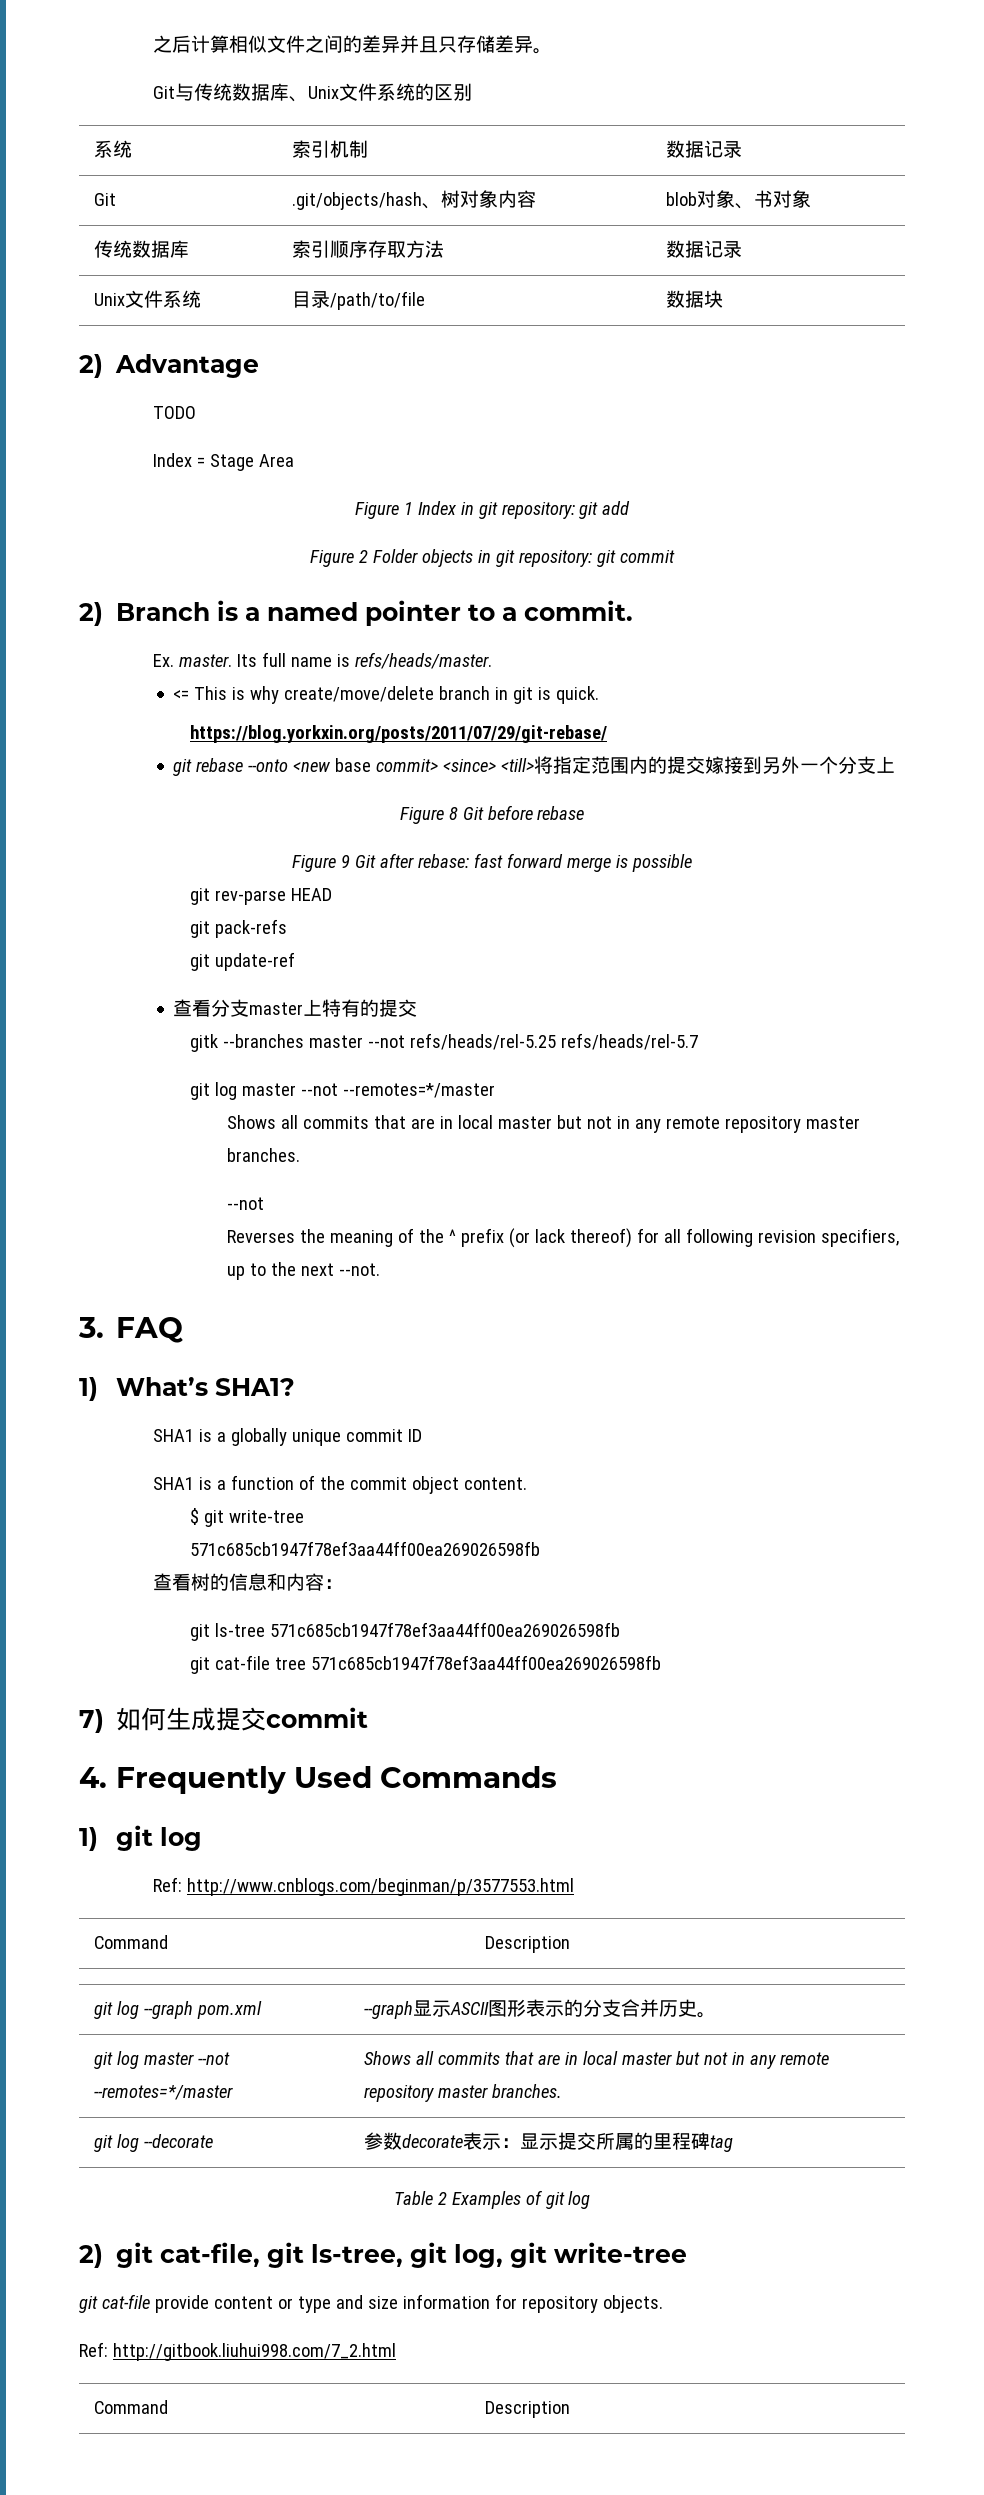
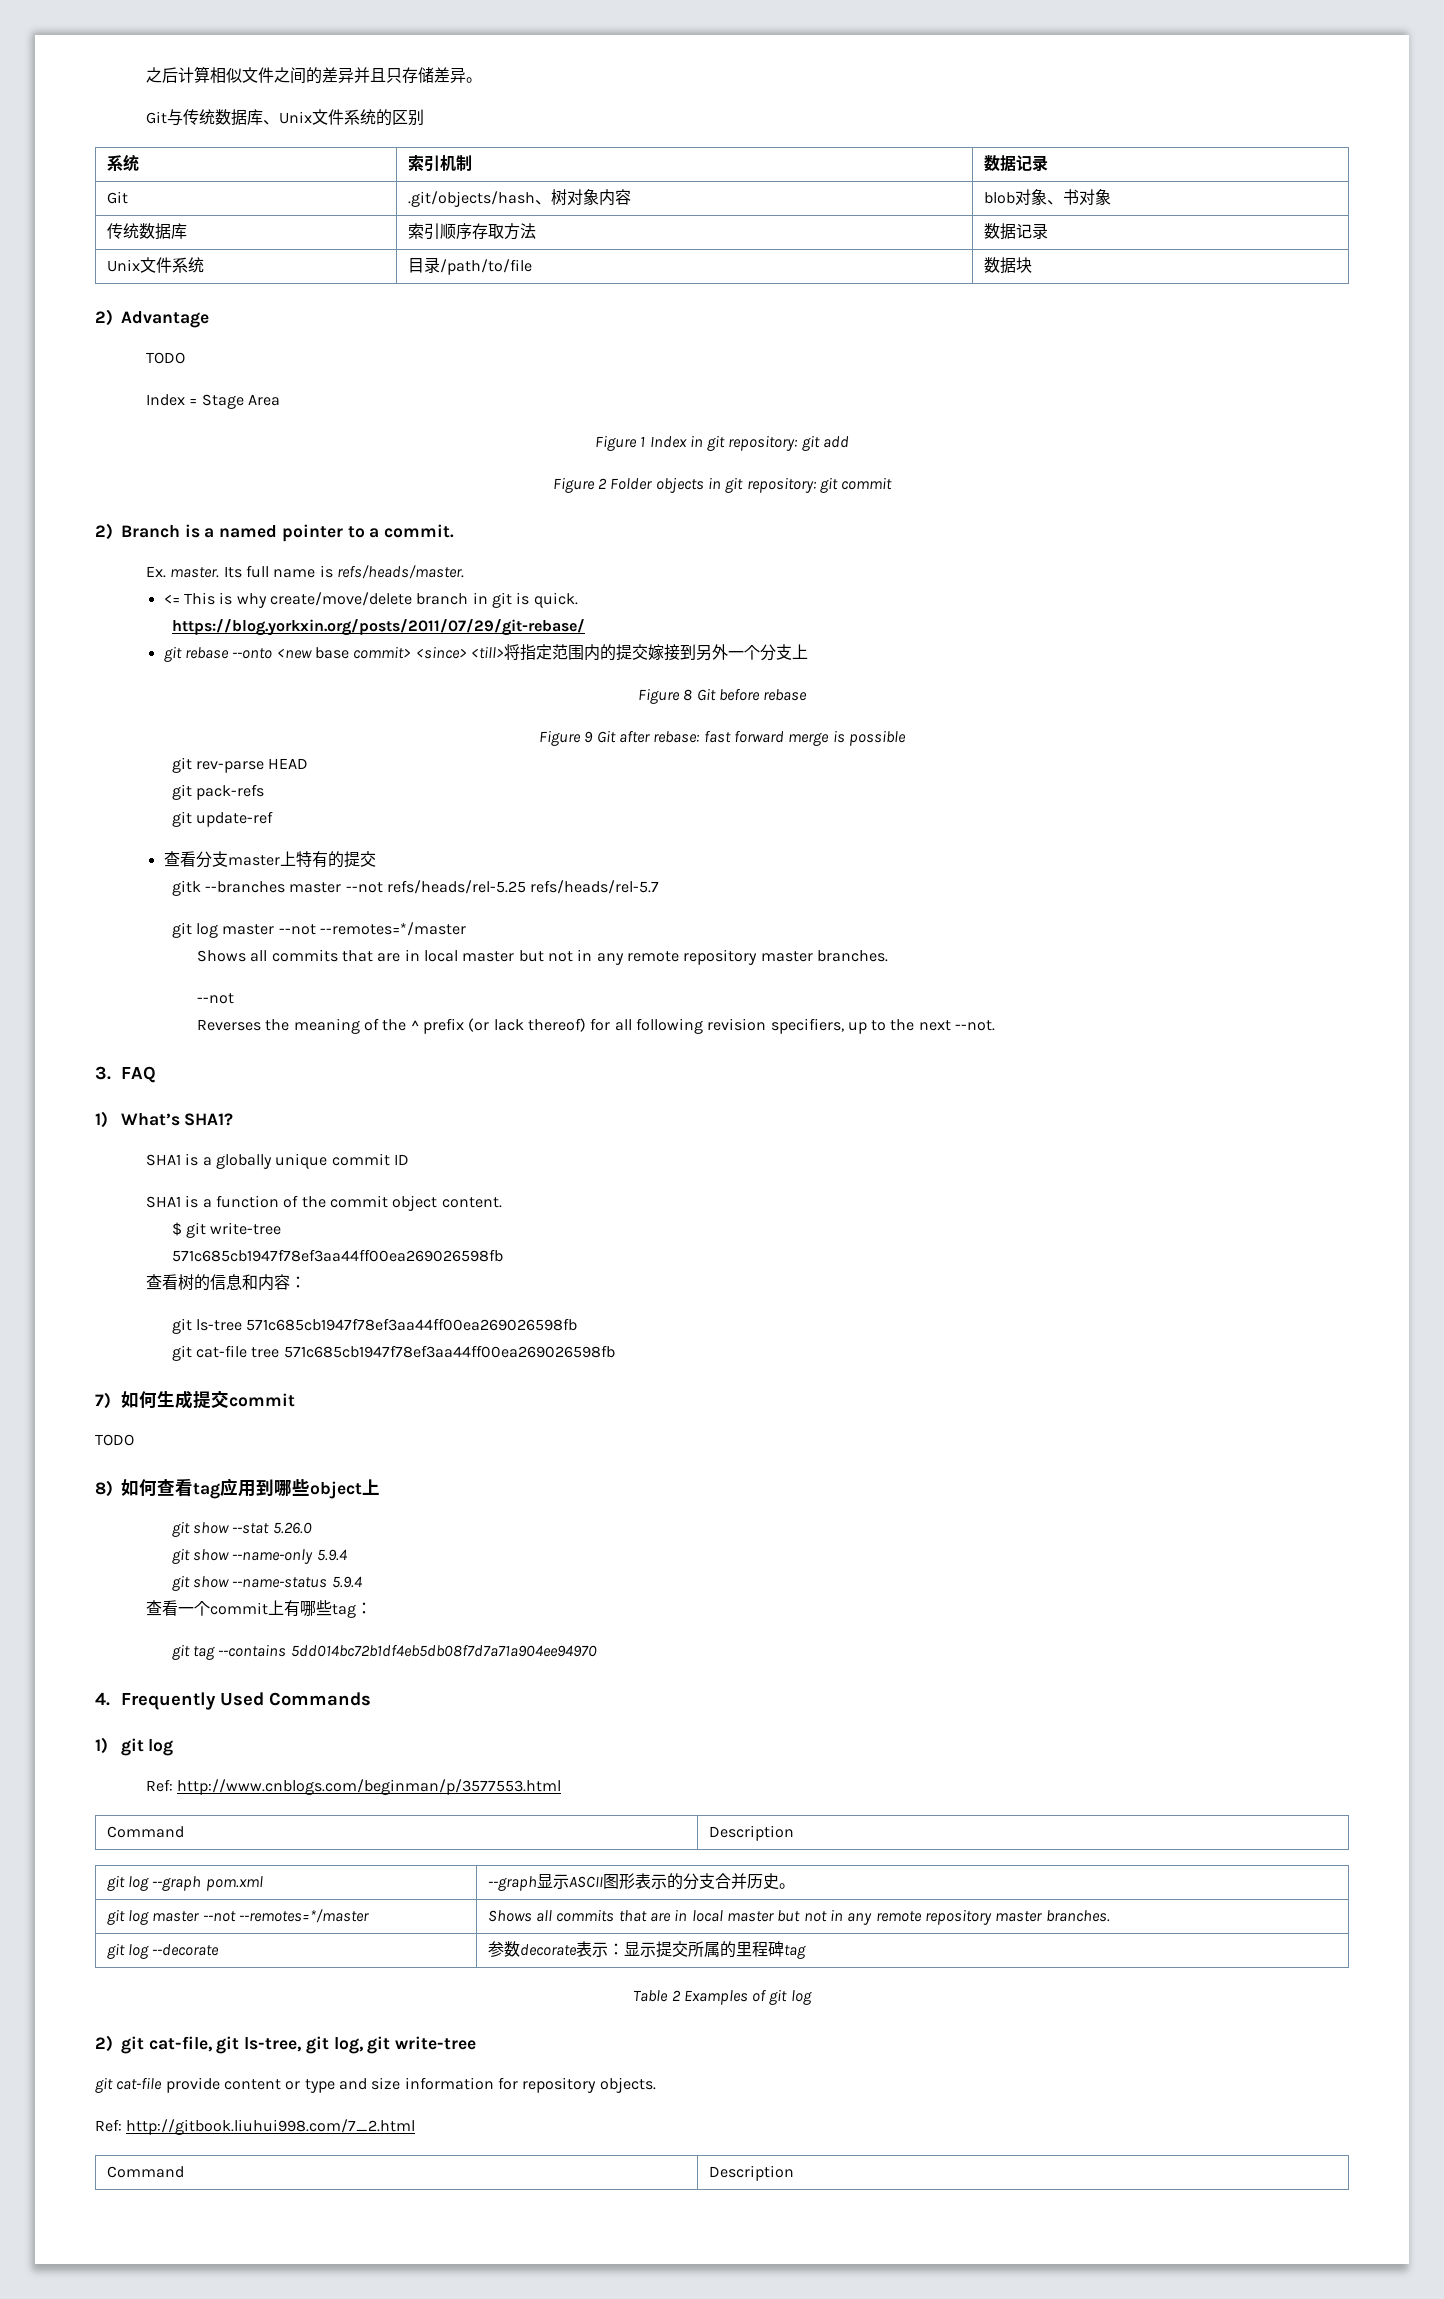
  7)如何生成提交commit
+ TODO
+ 8)如何查看tag应用到哪些object上
+ git show --stat 5.26.0
+ git show --name-only 5.9.4
+ git show --name-status 5.9.4
+ 查看一个commit上有哪些tag：
+ git tag --contains 5dd014bc72b1df4eb5db08f7d7a71a904ee94970

